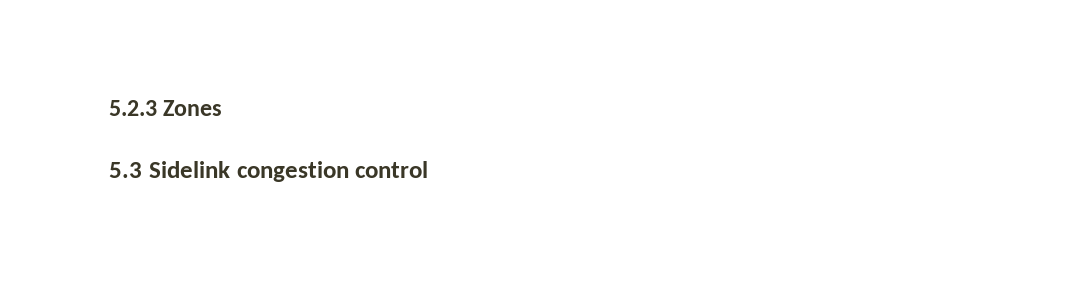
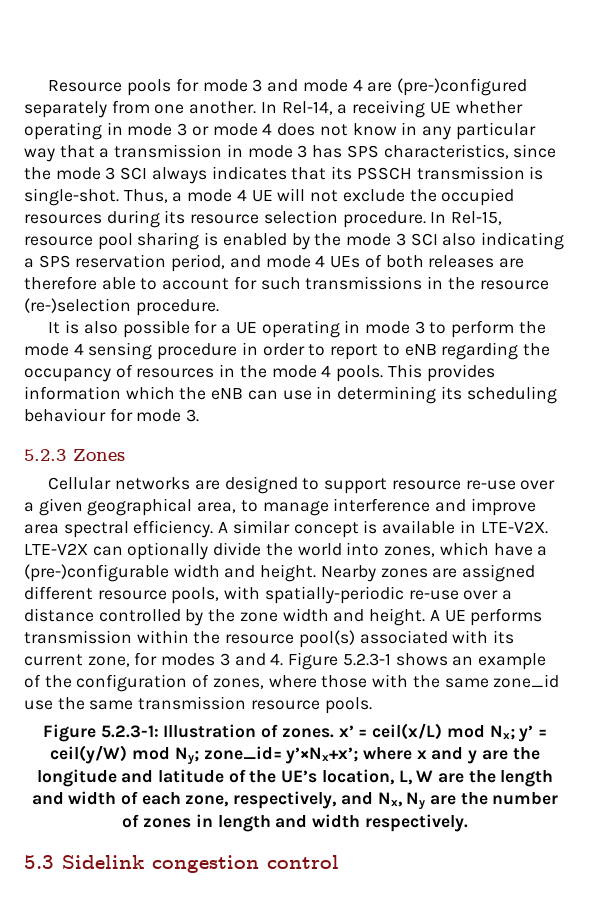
+ Resource pools for mode 3 and mode 4 are (pre-)configured separately from one another. In Rel-14, a receiving UE whether operating in mode 3 or mode 4 does not know in any particular way that a transmission in mode 3 has SPS characteristics, since the mode 3 SCI always indicates that its PSSCH transmission is single-shot. Thus, a mode 4 UE will not exclude the occupied resources during its resource selection procedure. In Rel-15, resource pool sharing is enabled by the mode 3 SCI also indicating a SPS reservation period, and mode 4 UEs of both releases are therefore able to account for such transmissions in the resource (re-)selection procedure.
+ It is also possible for a UE operating in mode 3 to perform the mode 4 sensing procedure in order to report to eNB regarding the occupancy of resources in the mode 4 pools. This provides information which the eNB can use in determining its scheduling behaviour for mode 3.
  5.2.3 Zones
+ Cellular networks are designed to support resource re-use over a given geographical area, to manage interference and improve area spectral efficiency. A similar concept is available in LTE-V2X. LTE-V2X can optionally divide the world into zones, which have a (pre-)configurable width and height. Nearby zones are assigned different resource pools, with spatially-periodic re-use over a distance controlled by the zone width and height. A UE performs transmission within the resource pool(s) associated with its current zone, for modes 3 and 4. Figure 5.2.3-1 shows an example of the configuration of zones, where those with the same zone_id use the same transmission resource pools.
+ Figure 5.2.3-1: Illustration of zones. x’ = ceil(x/L) mod Nx; y’ = ceil(y/W) mod Ny; zone_id= y’×Nx+x’; where x and y are the longitude and latitude of the UE’s location, L, W are the length and width of each zone, respectively, and Nx, Ny are the number of zones in length and width respectively.

